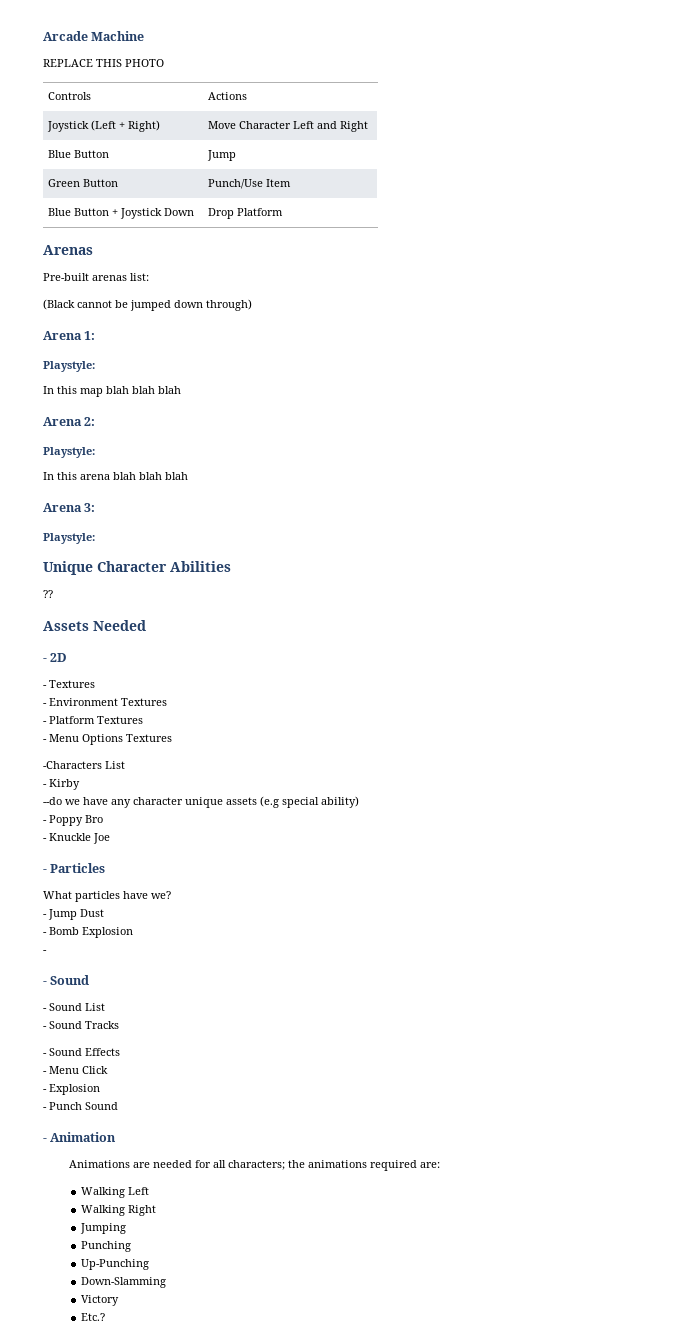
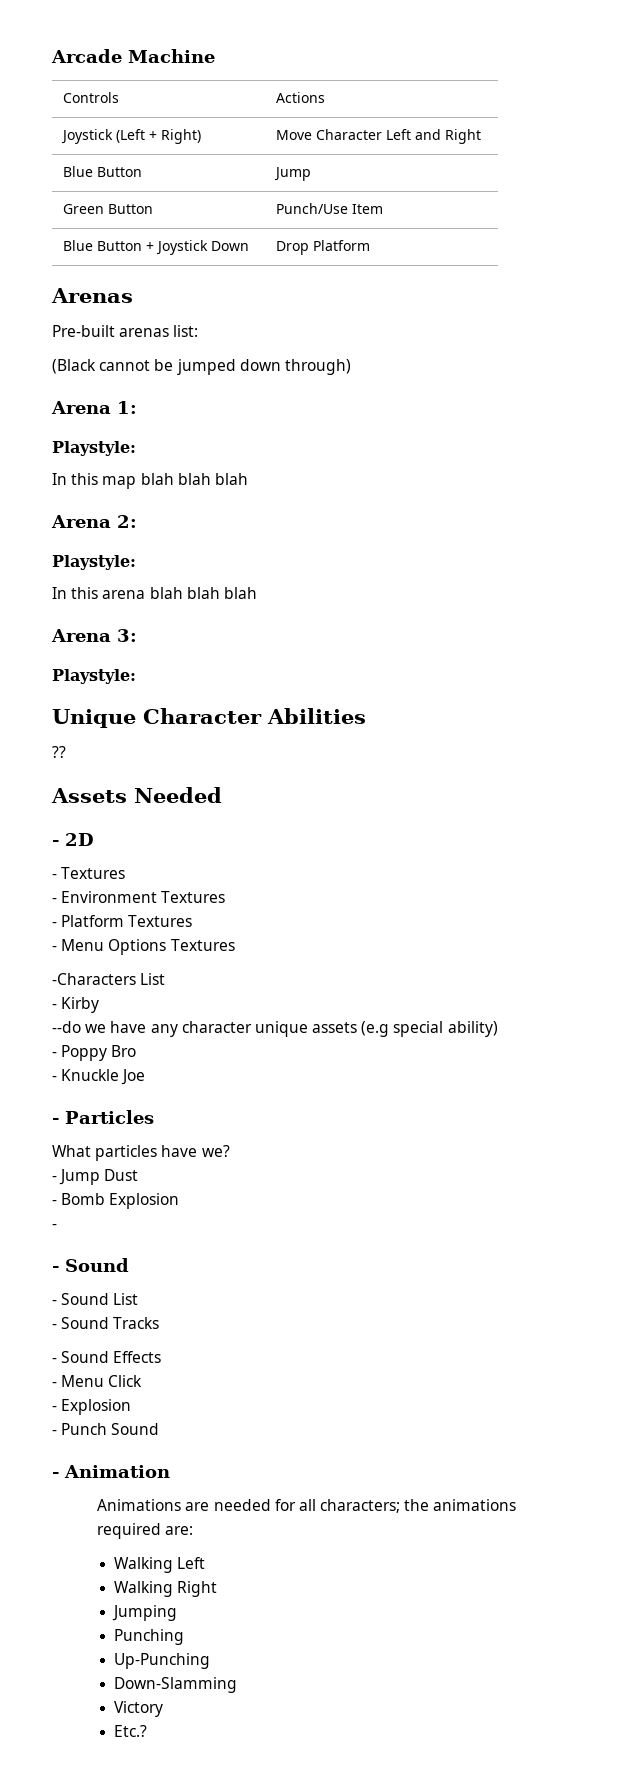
- REPLACE THIS PHOTO

